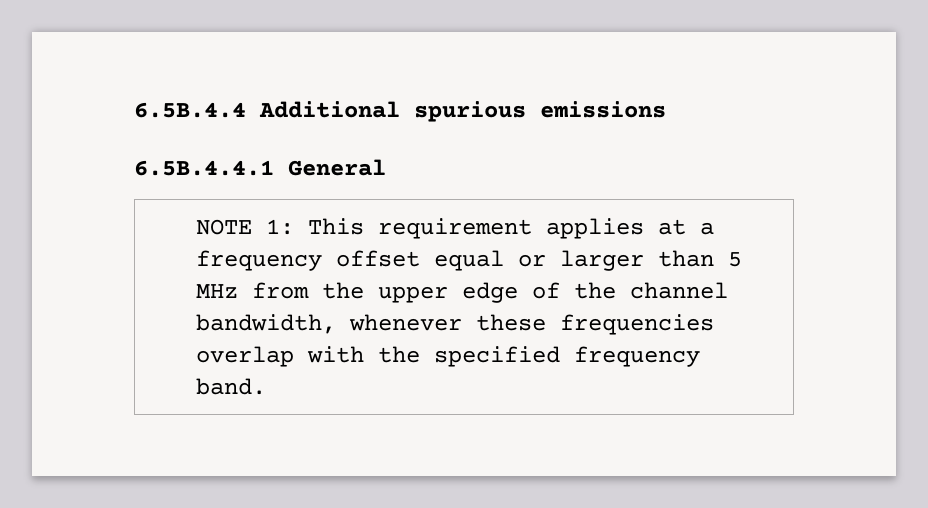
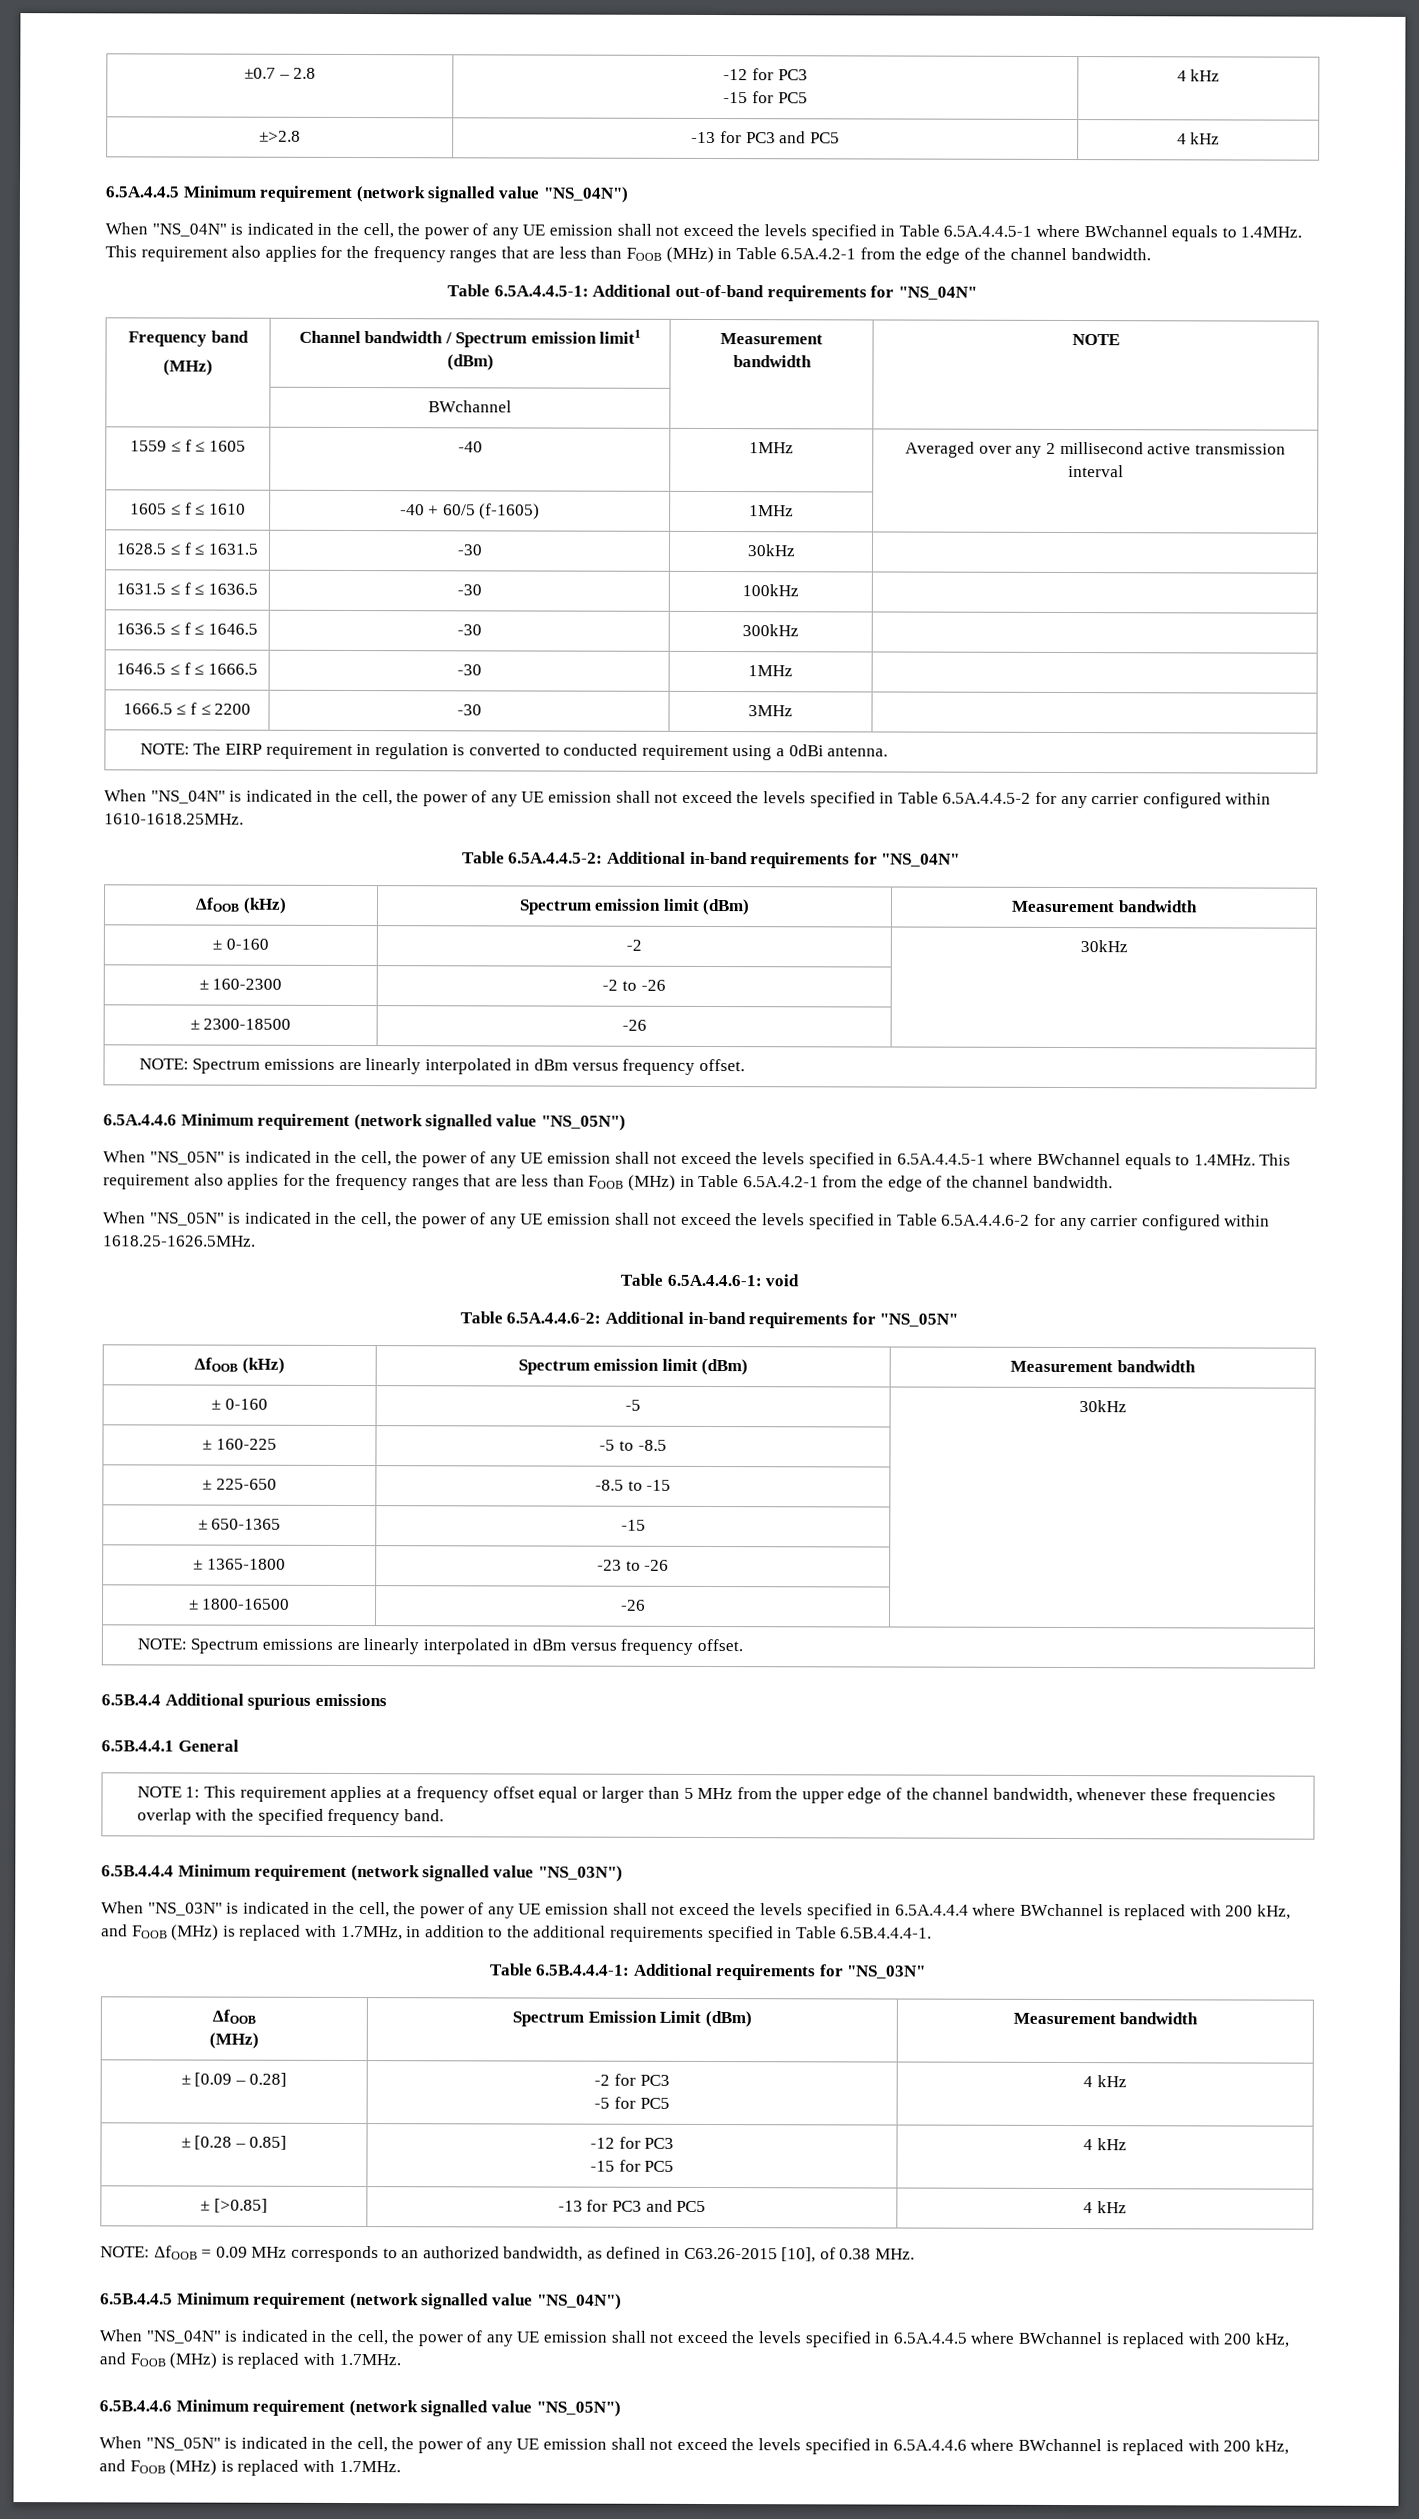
+ ±0.7 – 2.8 | -12 for PC3
+ -15 for PC5 | 4 kHz
+ ±>2.8 | -13 for PC3 and PC5 | 4 kHz
+ 6.5A.4.4.5 Minimum requirement (network signalled value "NS_04N")
+ When "NS_04N" is indicated in the cell, the power of any UE emission shall not exceed the levels specified in Table 6.5A.4.4.5-1 where BWchannel equals to 1.4MHz. This requirement also applies for the frequency ranges that are less than FOOB (MHz) in Table 6.5A.4.2-1 from the edge of the channel bandwidth.
+ Table 6.5A.4.4.5-1: Additional out-of-band requirements for "NS_04N"
+ Frequency band
+ (MHz) | Channel bandwidth / Spectrum emission limit1 (dBm) | Measurement bandwidth | NOTE
+ | BWchannel | |
+ 1559 ≤ f ≤ 1605 | -40 | 1MHz | Averaged over any 2 millisecond active transmission interval
+ 1605 ≤ f ≤ 1610 | -40 + 60/5 (f-1605) | 1MHz |
+ 1628.5 ≤ f ≤ 1631.5 | -30 | 30kHz |
+ 1631.5 ≤ f ≤ 1636.5 | -30 | 100kHz |
+ 1636.5 ≤ f ≤ 1646.5 | -30 | 300kHz |
+ 1646.5 ≤ f ≤ 1666.5 | -30 | 1MHz |
+ 1666.5 ≤ f ≤ 2200 | -30 | 3MHz |
+ NOTE: The EIRP requirement in regulation is converted to conducted requirement using a 0dBi antenna.
+ When "NS_04N" is indicated in the cell, the power of any UE emission shall not exceed the levels specified in Table 6.5A.4.4.5-2 for any carrier configured within 1610-1618.25MHz.
+ Table 6.5A.4.4.5-2: Additional in-band requirements for "NS_04N"
+ ΔfOOB (kHz) | Spectrum emission limit (dBm) | Measurement bandwidth
+ ± 0-160 | -2 | 30kHz
+ ± 160-2300 | -2 to -26 |
+ ± 2300-18500 | -26 |
+ NOTE: Spectrum emissions are linearly interpolated in dBm versus frequency offset.
+ 6.5A.4.4.6 Minimum requirement (network signalled value "NS_05N")
+ When "NS_05N" is indicated in the cell, the power of any UE emission shall not exceed the levels specified in 6.5A.4.4.5-1 where BWchannel equals to 1.4MHz. This requirement also applies for the frequency ranges that are less than FOOB (MHz) in Table 6.5A.4.2-1 from the edge of the channel bandwidth.
+ When "NS_05N" is indicated in the cell, the power of any UE emission shall not exceed the levels specified in Table 6.5A.4.4.6-2 for any carrier configured within 1618.25-1626.5MHz.
+ Table 6.5A.4.4.6-1: void
+ Table 6.5A.4.4.6-2: Additional in-band requirements for "NS_05N"
+ ΔfOOB (kHz) | Spectrum emission limit (dBm) | Measurement bandwidth
+ ± 0-160 | -5 | 30kHz
+ ± 160-225 | -5 to -8.5 |
+ ± 225-650 | -8.5 to -15 |
+ ± 650-1365 | -15 |
+ ± 1365-1800 | -23 to -26 |
+ ± 1800-16500 | -26 |
+ NOTE: Spectrum emissions are linearly interpolated in dBm versus frequency offset.
+ 6.5B.4.4.4 Minimum requirement (network signalled value "NS_03N")
+ When "NS_03N" is indicated in the cell, the power of any UE emission shall not exceed the levels specified in 6.5A.4.4.4 where BWchannel is replaced with 200 kHz, and FOOB (MHz) is replaced with 1.7MHz, in addition to the additional requirements specified in Table 6.5B.4.4.4-1.
+ Table 6.5B.4.4.4-1: Additional requirements for "NS_03N"
+ ΔfOOB
+ (MHz) | Spectrum Emission Limit (dBm) | Measurement bandwidth
+ ± [0.09 – 0.28] | -2 for PC3
+ -5 for PC5 | 4 kHz
+ ± [0.28 – 0.85] | -12 for PC3
+ -15 for PC5 | 4 kHz
+ ± [>0.85] | -13 for PC3 and PC5 | 4 kHz
+ NOTE: ΔfOOB = 0.09 MHz corresponds to an authorized bandwidth, as defined in C63.26-2015 [10], of 0.38 MHz.
+ 6.5B.4.4.5 Minimum requirement (network signalled value "NS_04N")
+ When "NS_04N" is indicated in the cell, the power of any UE emission shall not exceed the levels specified in 6.5A.4.4.5 where BWchannel is replaced with 200 kHz, and FOOB (MHz) is replaced with 1.7MHz.
+ 6.5B.4.4.6 Minimum requirement (network signalled value "NS_05N")
+ When "NS_05N" is indicated in the cell, the power of any UE emission shall not exceed the levels specified in 6.5A.4.4.6 where BWchannel is replaced with 200 kHz, and FOOB (MHz) is replaced with 1.7MHz.

